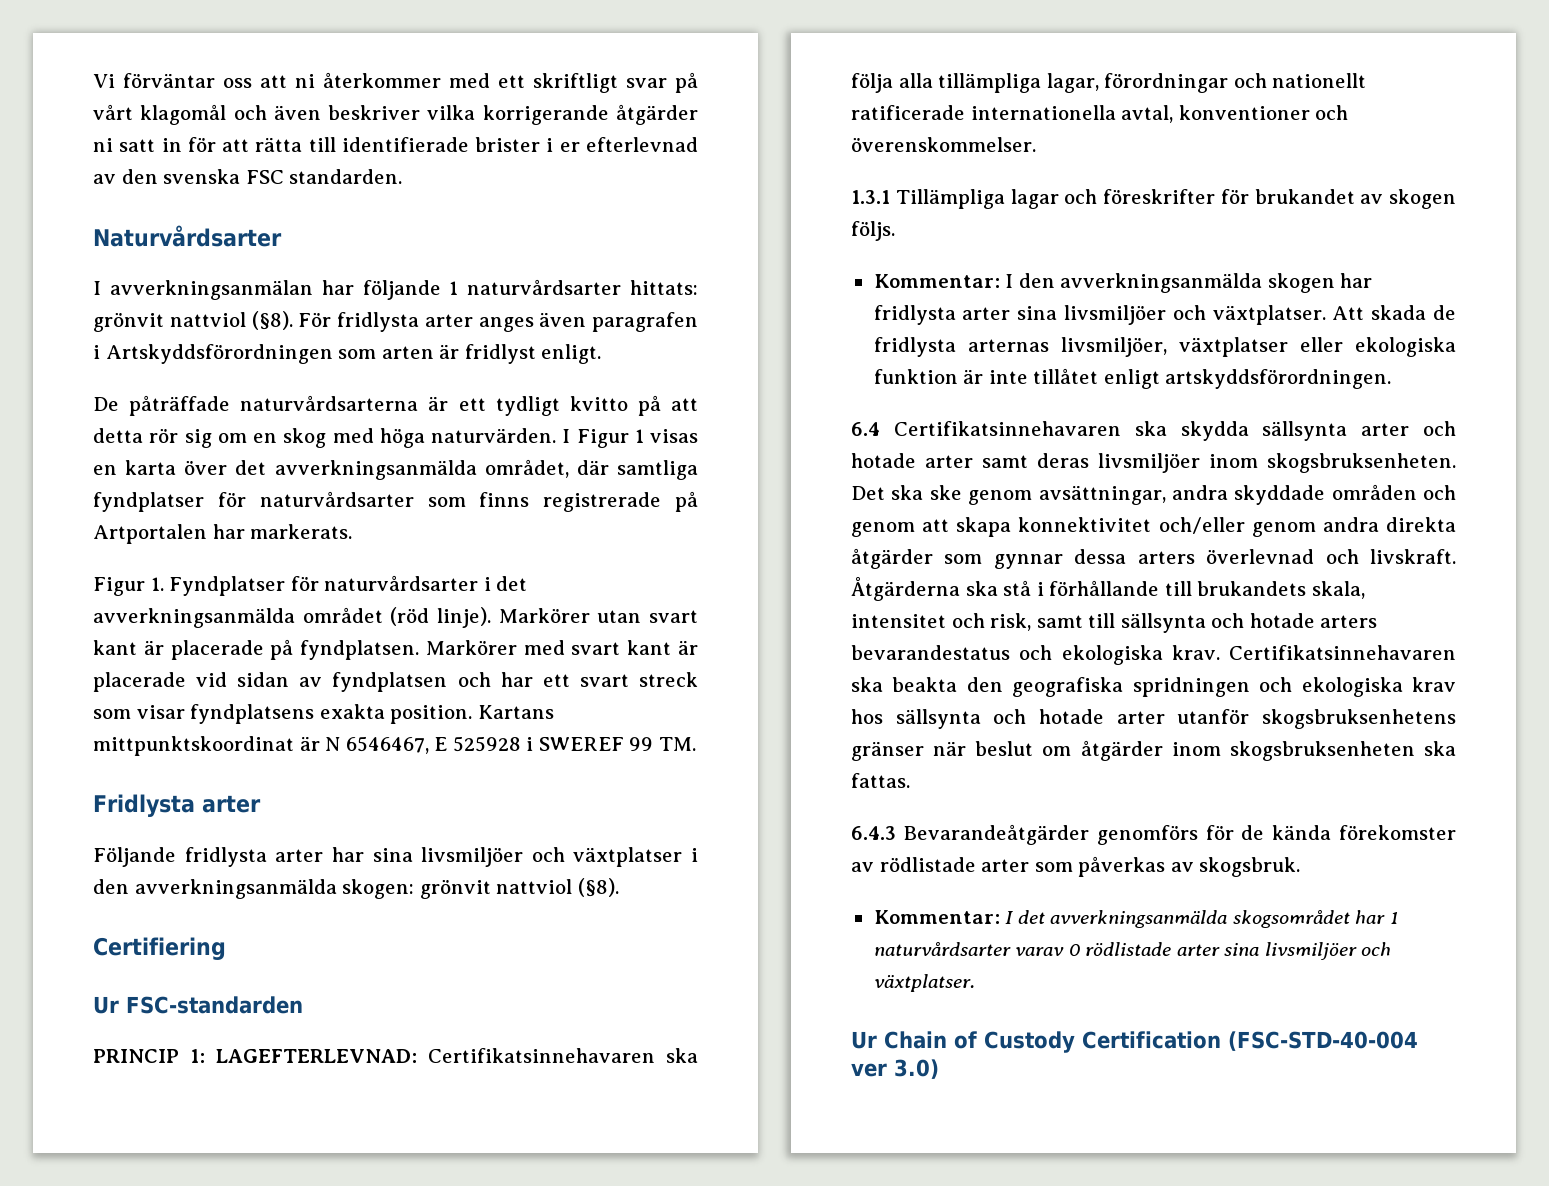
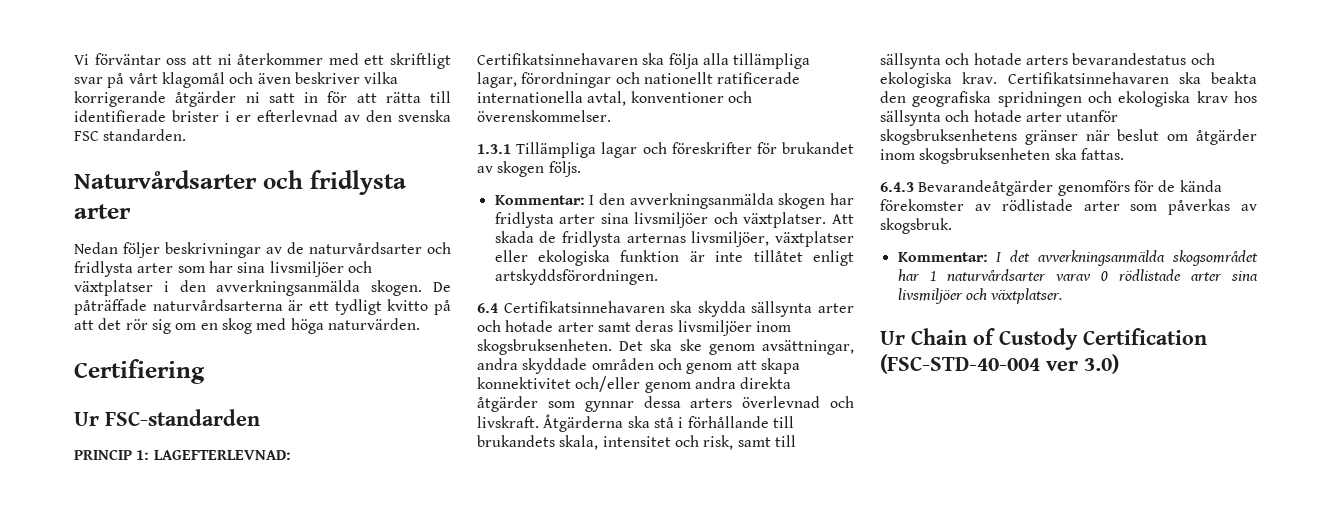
- Naturvårdsarter
- I avverkningsanmälan har följande 1 naturvårdsarter hittats: grönvit nattviol (§8). För fridlysta arter anges även paragrafen i Artskyddsförordningen som arten är fridlyst enligt.
- De påträffade naturvårdsarterna är ett tydligt kvitto på att detta rör sig om en skog med höga naturvärden. I Figur 1 visas en karta över det avverkningsanmälda området, där samtliga fyndplatser för naturvårdsarter som finns registrerade på Artportalen har markerats.
- Figur 1. Fyndplatser för naturvårdsarter i det avverkningsanmälda området (röd linje). Markörer utan svart kant är placerade på fyndplatsen. Markörer med svart kant är placerade vid sidan av fyndplatsen och har ett svart streck som visar fyndplatsens exakta position. Kartans mittpunktskoordinat är N 6546467, E 525928 i SWEREF 99 TM.
- Fridlysta arter
- Följande fridlysta arter har sina livsmiljöer och växtplatser i den avverkningsanmälda skogen: grönvit nattviol (§8).
+ Naturvårdsarter och fridlysta arter
+ Nedan följer beskrivningar av de naturvårdsarter och fridlysta arter som har sina livsmiljöer och växtplatser i den avverkningsanmälda skogen. De påträffade naturvårdsarterna är ett tydligt kvitto på att det rör sig om en skog med höga naturvärden.

